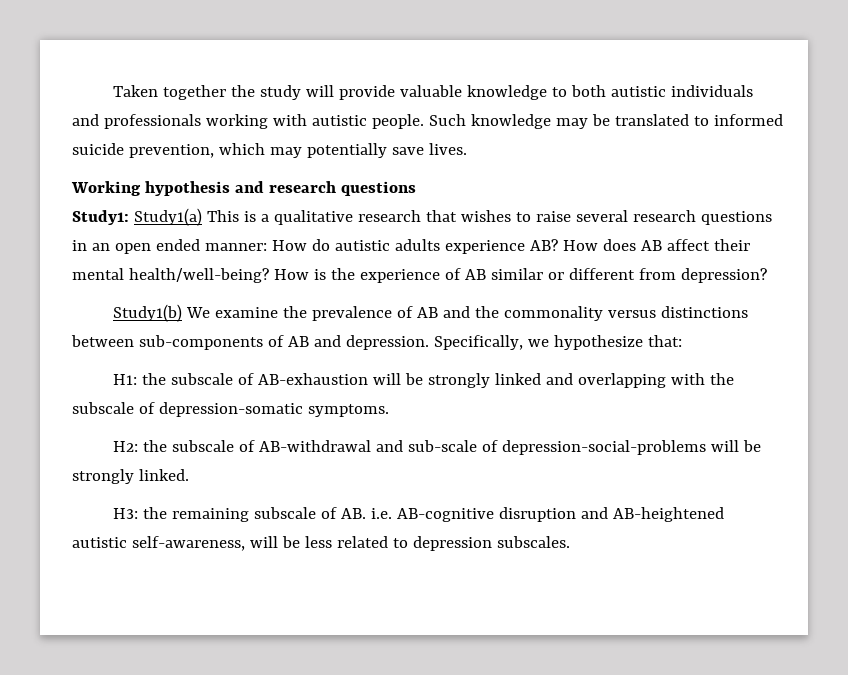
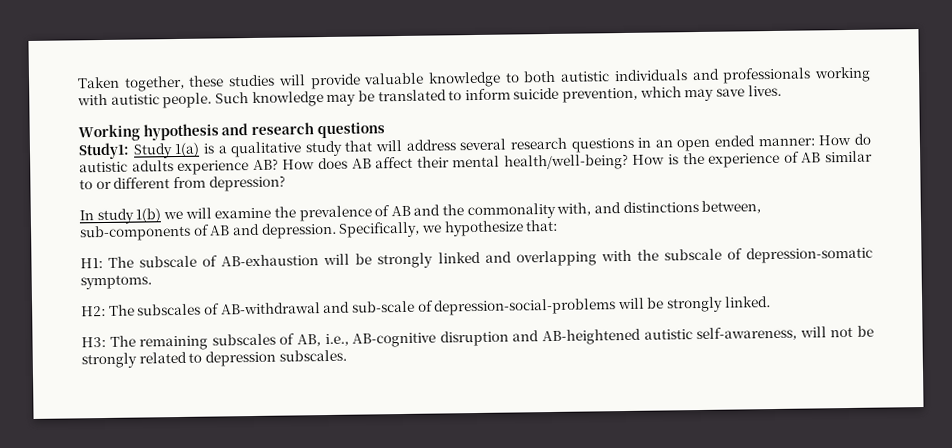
- Taken together the study will provide valuable knowledge to both autistic individuals and professionals working with autistic people.
+ Taken together, these studies will provide valuable knowledge to both autistic individuals and professionals working with autistic people.
- Such knowledge may be translated to informed suicide prevention, which may potentially save lives.
+ Such knowledge may be translated to inform suicide prevention, which may save lives.
- Study1: Study1(a) This is a qualitative research that wishes to raise several research questions in an open ended manner: How do autistic adults experience AB?
+ Study1: Study 1(a) is a qualitative study that will address several research questions in an open ended manner: How do autistic adults experience AB?
- How is the experience of AB similar or different from depression?
+ How is the experience of AB similar to or different from depression?
- Study1(b) We examine the prevalence of AB and the commonality versus distinctions between sub-components of AB and depression.
+ In study 1(b) we will examine the prevalence of AB and the commonality with, and distinctions between, sub-components of AB and depression.
- H1: the subscale of AB-exhaustion will be strongly linked and overlapping with the subscale of depression-somatic symptoms.
+ H1: The subscale of AB-exhaustion will be strongly linked and overlapping with the subscale of depression-somatic symptoms.
- H2: the subscale of AB-withdrawal and sub-scale of depression-social-problems will be strongly linked.
+ H2: The subscales of AB-withdrawal and sub-scale of depression-social-problems will be strongly linked.
- H3: the remaining subscale of AB. i.e. AB-cognitive disruption and AB-heightened autistic self-awareness, will be less related to depression subscales.
+ H3: The remaining subscales of AB, i.e., AB-cognitive disruption and AB-heightened autistic self-awareness, will not be strongly related to depression subscales.

